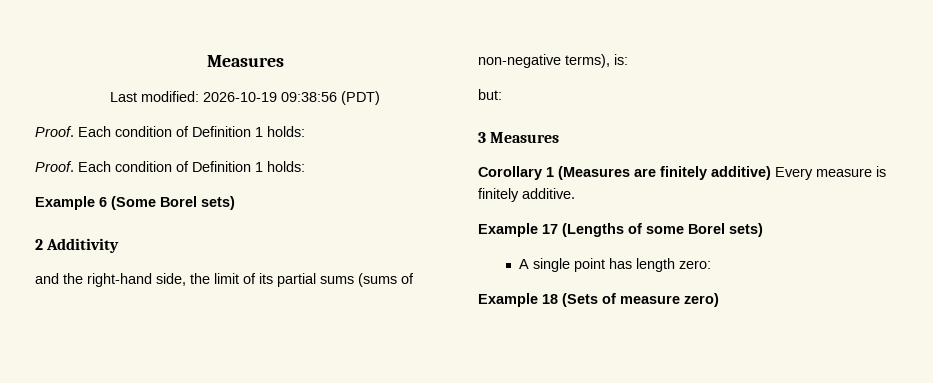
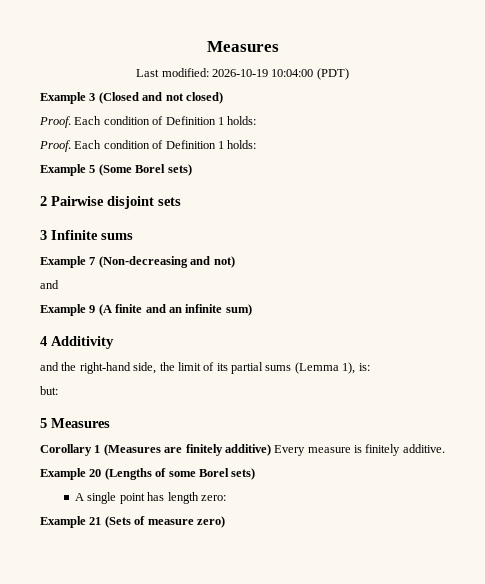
- Last modified: 2026-10-19 09:38:56 (PDT)
+ Last modified: 2026-10-19 10:04:00 (PDT)
+ Example 3 (Closed and not closed)
- Example 6 (Some Borel sets)
+ Example 5 (Some Borel sets)
- 2 Additivity
+ 2 Pairwise disjoint sets
+ 3 Infinite sums
+ Example 7 (Non-decreasing and not)
+ and
+ Example 9 (A finite and an infinite sum)
+ 4 Additivity
- and the right-hand side, the limit of its partial sums (sums of non-negative terms), is:
+ and the right-hand side, the limit of its partial sums (Lemma 1), is:
- 3 Measures
+ 5 Measures
- Example 17 (Lengths of some Borel sets)
+ Example 20 (Lengths of some Borel sets)
- Example 18 (Sets of measure zero)
+ Example 21 (Sets of measure zero)

